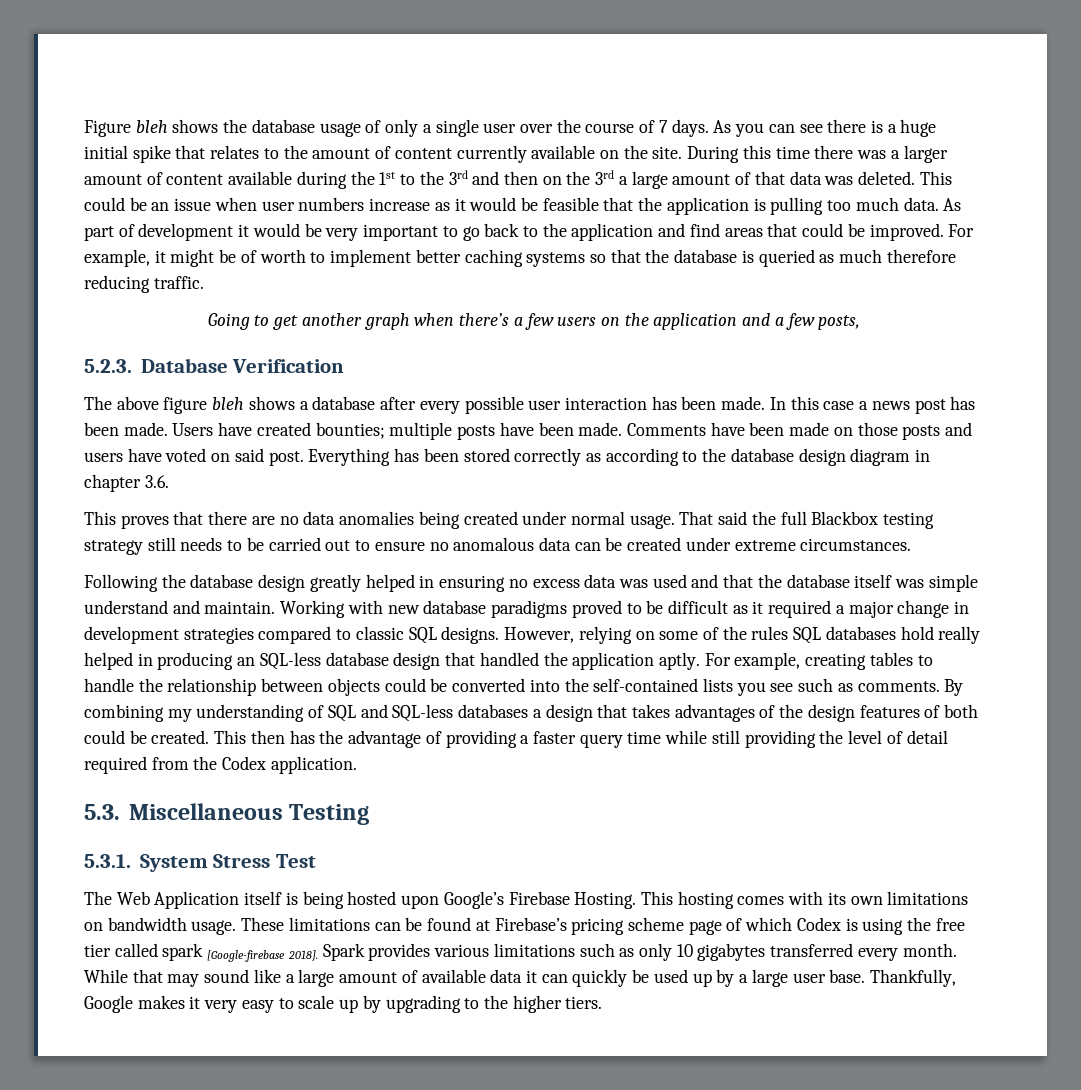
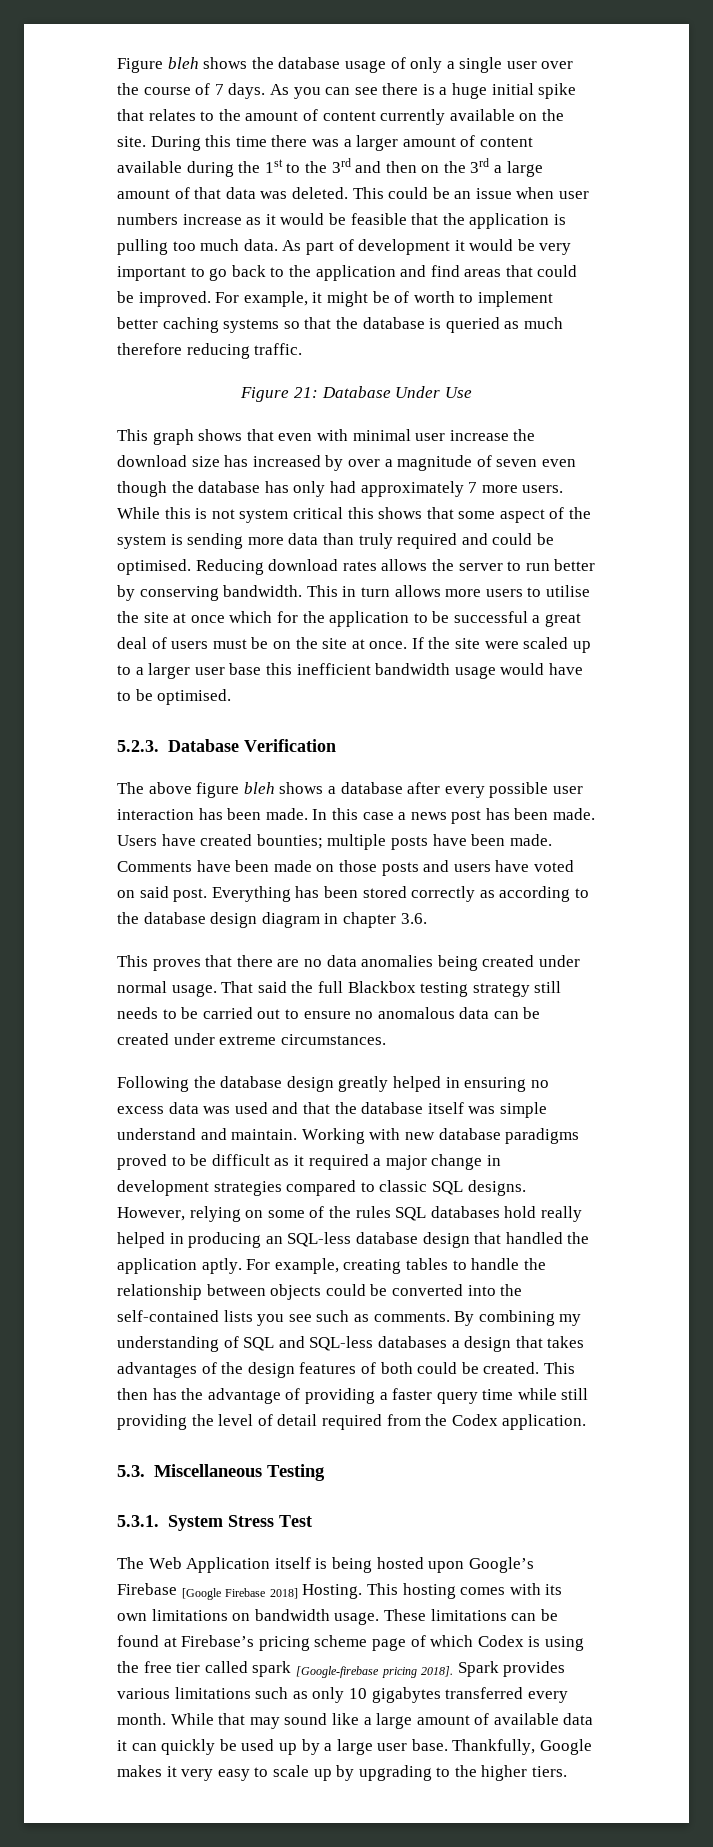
- Going to get another graph when there’s a few users on the application and a few posts,
+ Figure 21: Database Under Use
+ This graph shows that even with minimal user increase the download size has increased by over a magnitude of seven even though the database has only had approximately 7 more users. While this is not system critical this shows that some aspect of the system is sending more data than truly required and could be optimised. Reducing download rates allows the server to run better by conserving bandwidth. This in turn allows more users to utilise the site at once which for the application to be successful a great deal of users must be on the site at once. If the site were scaled up to a larger user base this inefficient bandwidth usage would have to be optimised.
- The Web Application itself is being hosted upon Google’s Firebase Hosting.
+ The Web Application itself is being hosted upon Google’s Firebase [Google Firebase 2018] Hosting.
- These limitations can be found at Firebase’s pricing scheme page of which Codex is using the free tier called spark [Google-firebase 2018].
+ These limitations can be found at Firebase’s pricing scheme page of which Codex is using the free tier called spark [Google-firebase pricing 2018].

